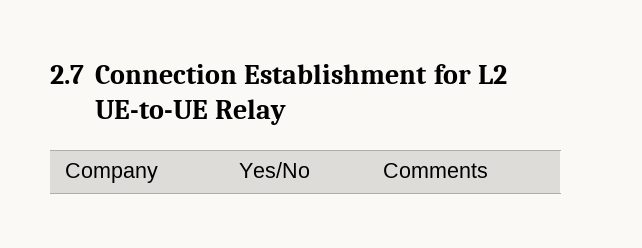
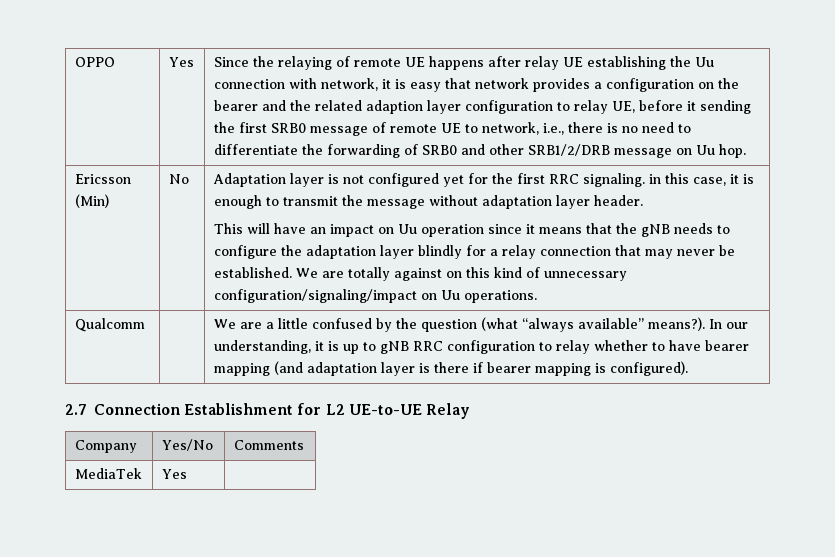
+ OPPO | Yes | Since the relaying of remote UE happens after relay UE establishing the Uu connection with network, it is easy that network provides a configuration on the bearer and the related adaption layer configuration to relay UE, before it sending the first SRB0 message of remote UE to network, i.e., there is no need to differentiate the forwarding of SRB0 and other SRB1/2/DRB message on Uu hop.
+ Ericsson (Min) | No | Adaptation layer is not configured yet for the first RRC signaling. in this case, it is enough to transmit the message without adaptation layer header.
+ This will have an impact on Uu operation since it means that the gNB needs to configure the adaptation layer blindly for a relay connection that may never be established. We are totally against on this kind of unnecessary configuration/signaling/impact on Uu operations.
+ Qualcomm | | We are a little confused by the question (what “always available” means?). In our understanding, it is up to gNB RRC configuration to relay whether to have bearer mapping (and adaptation layer is there if bearer mapping is configured).
+ MediaTek | Yes |

